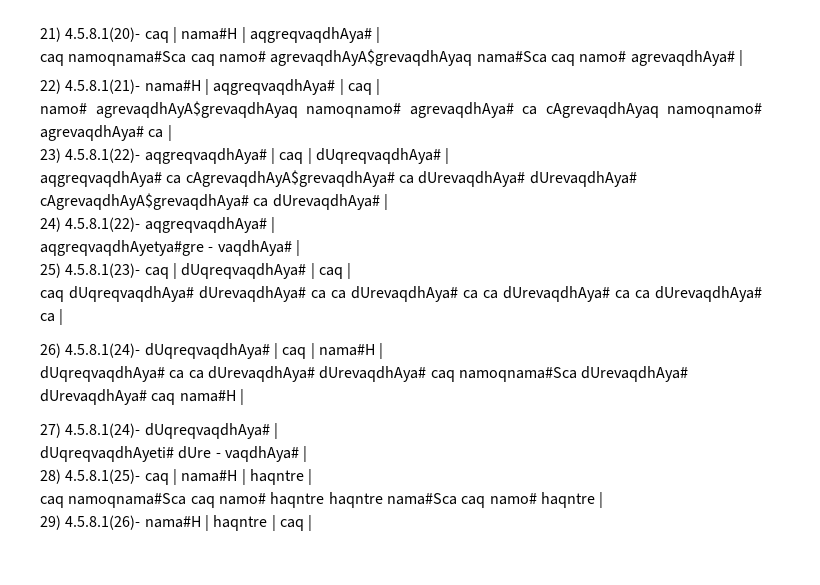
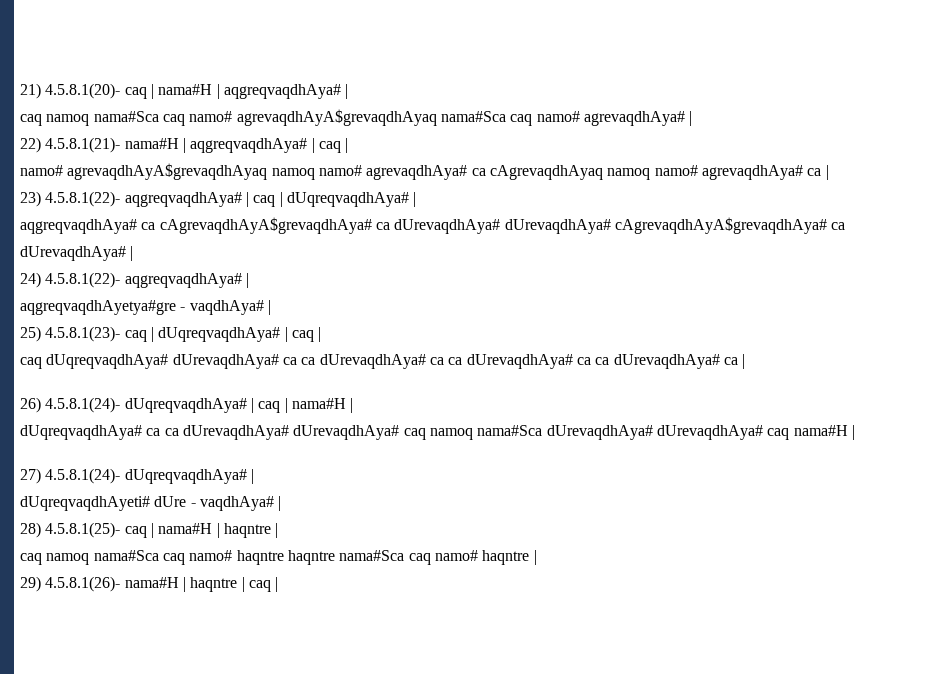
- caq namoqnama#Sca caq namo# agrevaqdhAyA$grevaqdhAyaq nama#Sca caq namo# agrevaqdhAya# |
+ caq namoq nama#Sca caq namo# agrevaqdhAyA$grevaqdhAyaq nama#Sca caq namo# agrevaqdhAya# |
- namo# agrevaqdhAyA$grevaqdhAyaq namoqnamo# agrevaqdhAya# ca cAgrevaqdhAyaq namoqnamo# agrevaqdhAya# ca |
+ namo# agrevaqdhAyA$grevaqdhAyaq namoq namo# agrevaqdhAya# ca cAgrevaqdhAyaq namoq namo# agrevaqdhAya# ca |
- dUqreqvaqdhAya# ca ca dUrevaqdhAya# dUrevaqdhAya# caq namoqnama#Sca dUrevaqdhAya# dUrevaqdhAya# caq nama#H |
+ dUqreqvaqdhAya# ca ca dUrevaqdhAya# dUrevaqdhAya# caq namoq nama#Sca dUrevaqdhAya# dUrevaqdhAya# caq nama#H |
- caq namoqnama#Sca caq namo# haqntre haqntre nama#Sca caq namo# haqntre |
+ caq namoq nama#Sca caq namo# haqntre haqntre nama#Sca caq namo# haqntre |

